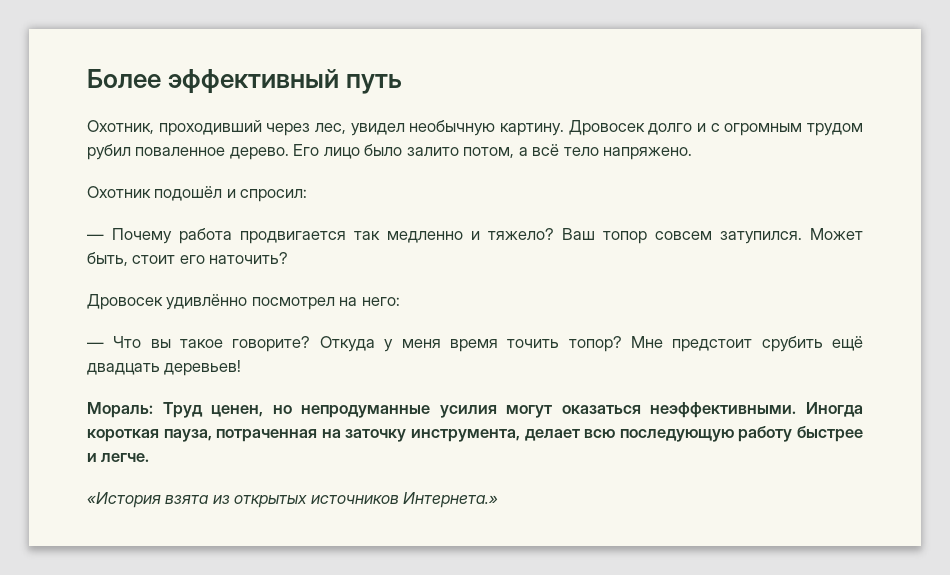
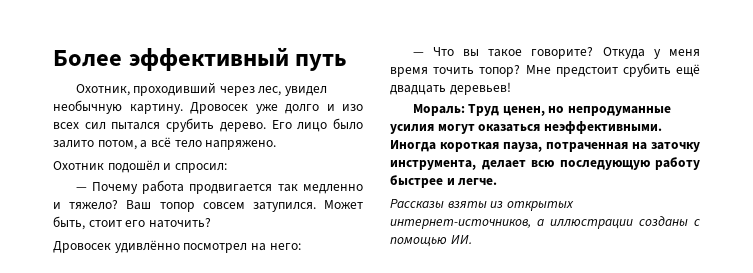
- Дровосек долго и с огромным трудом рубил поваленное дерево.
+ Дровосек уже долго и изо всех сил пытался срубить дерево.
- «История взята из открытых источников Интернета.»
+ Рассказы взяты из открытых интернет-источников, а иллюстрации созданы с помощью ИИ.

